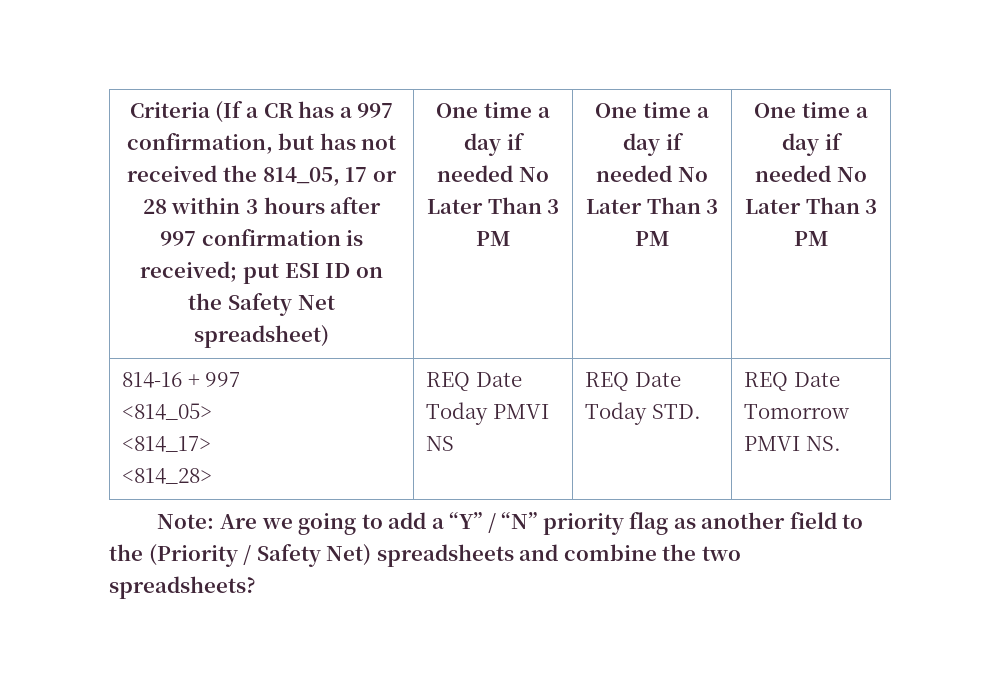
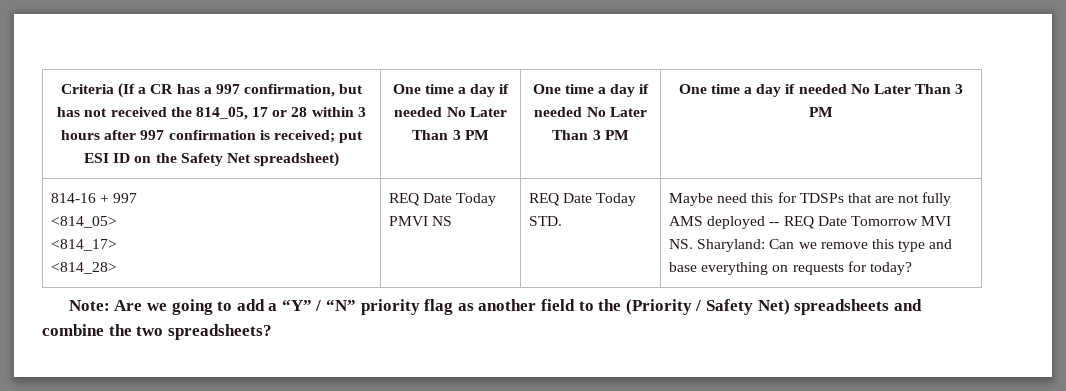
- REQ Date Tomorrow PMVI NS.
+ Maybe need this for TDSPs that are not fully AMS deployed -- REQ Date Tomorrow MVI NS. Sharyland: Can we remove this type and base everything on requests for today?

